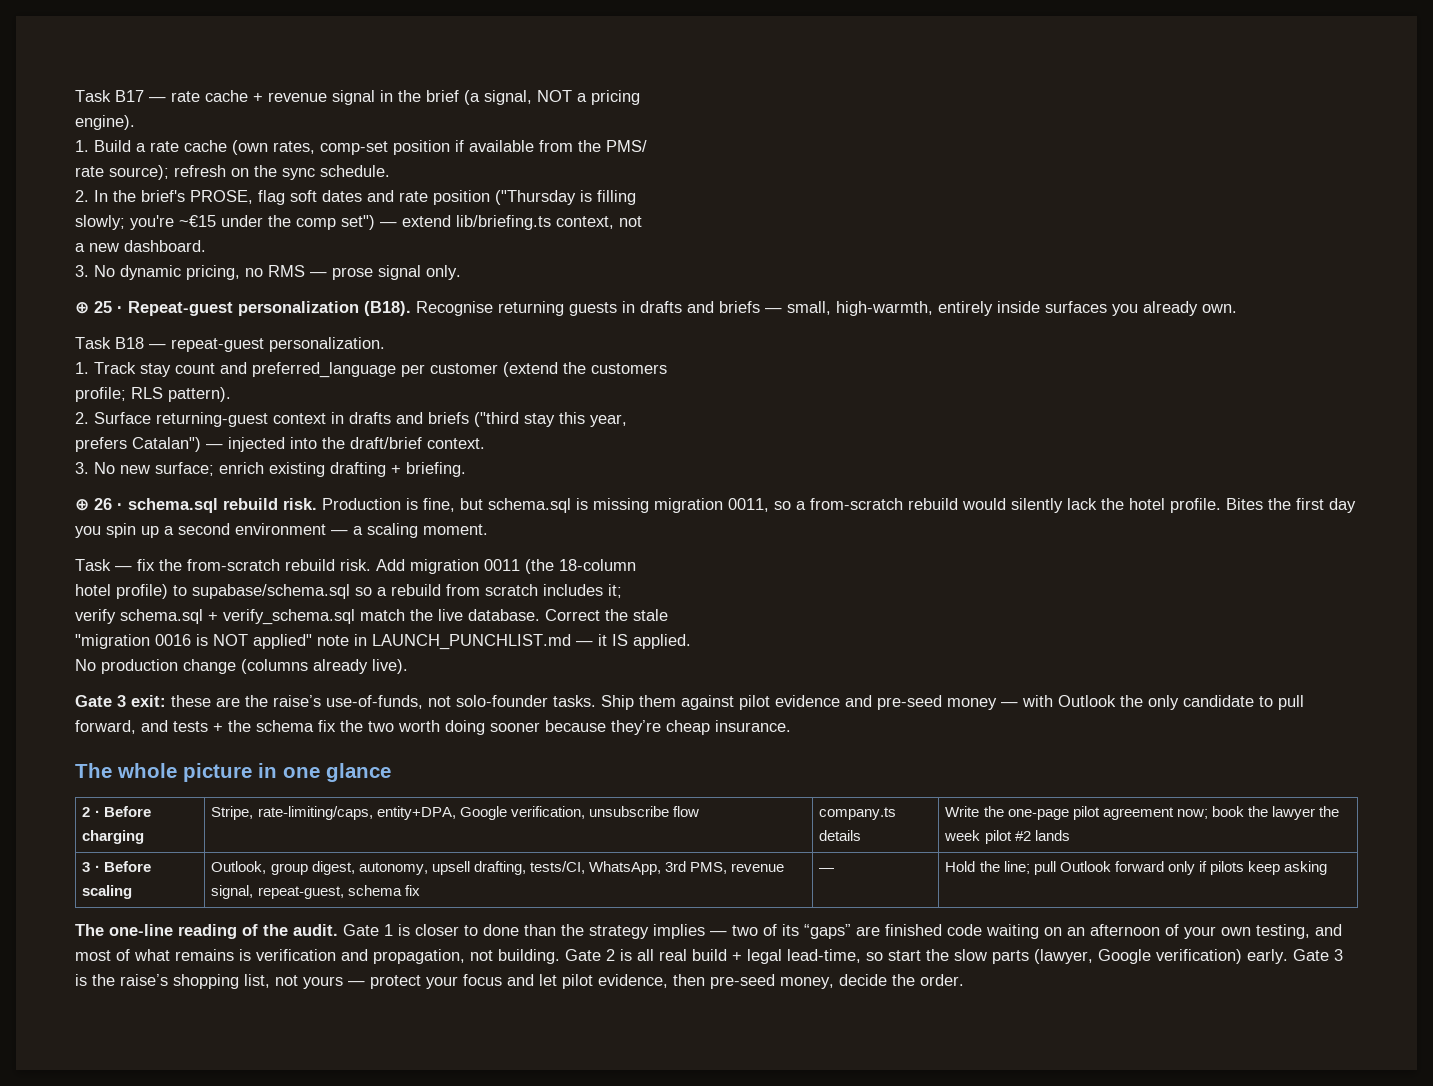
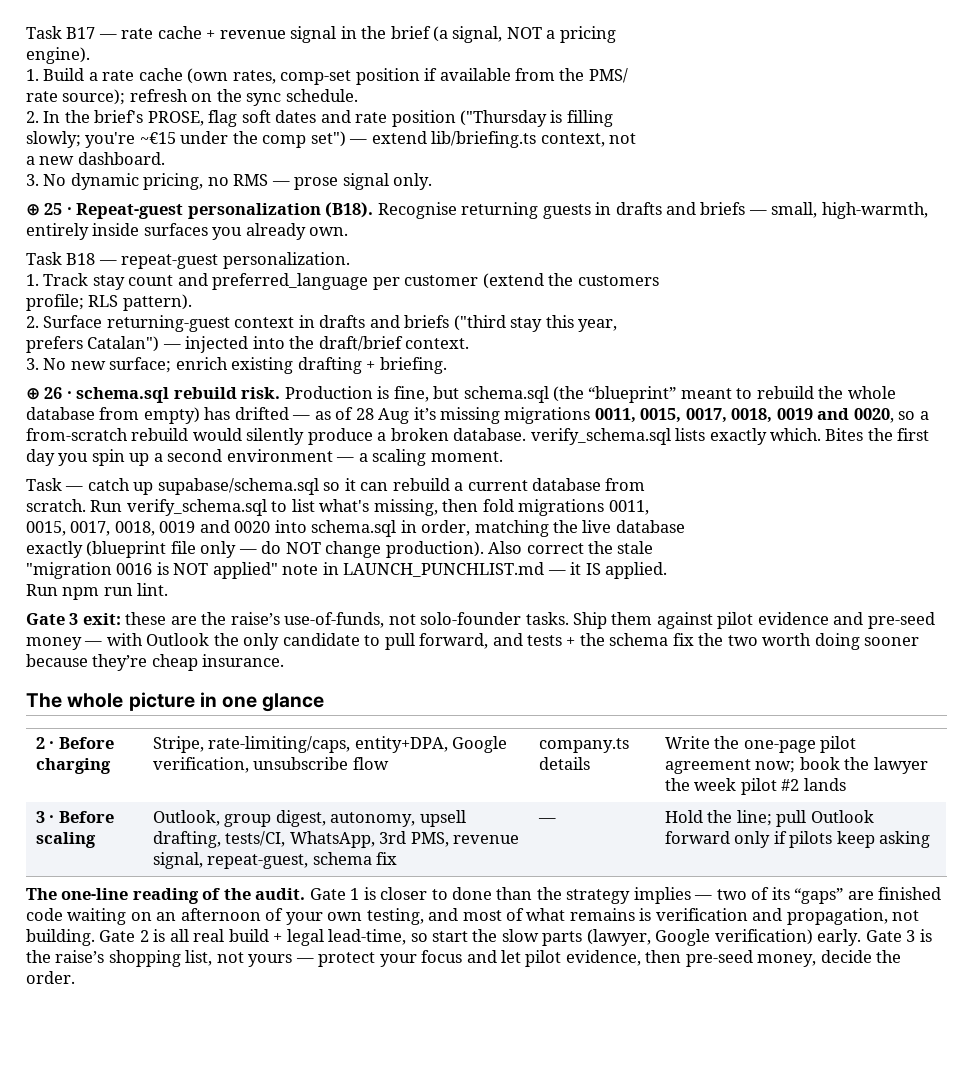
- Production is fine, but schema.sql is missing migration 0011, so a from-scratch rebuild would silently lack the hotel profile.
+ Production is fine, but schema.sql (the “blueprint” meant to rebuild the whole database from empty) has drifted — as of 28 Aug it’s missing migrations 0011, 0015, 0017, 0018, 0019 and 0020, so a from-scratch rebuild would silently produce a broken database. verify_schema.sql lists exactly which.
- Task — fix the from-scratch rebuild risk. Add migration 0011 (the 18-column
- hotel profile) to supabase/schema.sql so a rebuild from scratch includes it;
- verify schema.sql + verify_schema.sql match the live database. Correct the stale
+ Task — catch up supabase/schema.sql so it can rebuild a current database from
+ scratch. Run verify_schema.sql to list what's missing, then fold migrations 0011,
+ 0015, 0017, 0018, 0019 and 0020 into schema.sql in order, matching the live database
+ exactly (blueprint file only — do NOT change production). Also correct the stale
- No production change (columns already live).
+ Run npm run lint.

